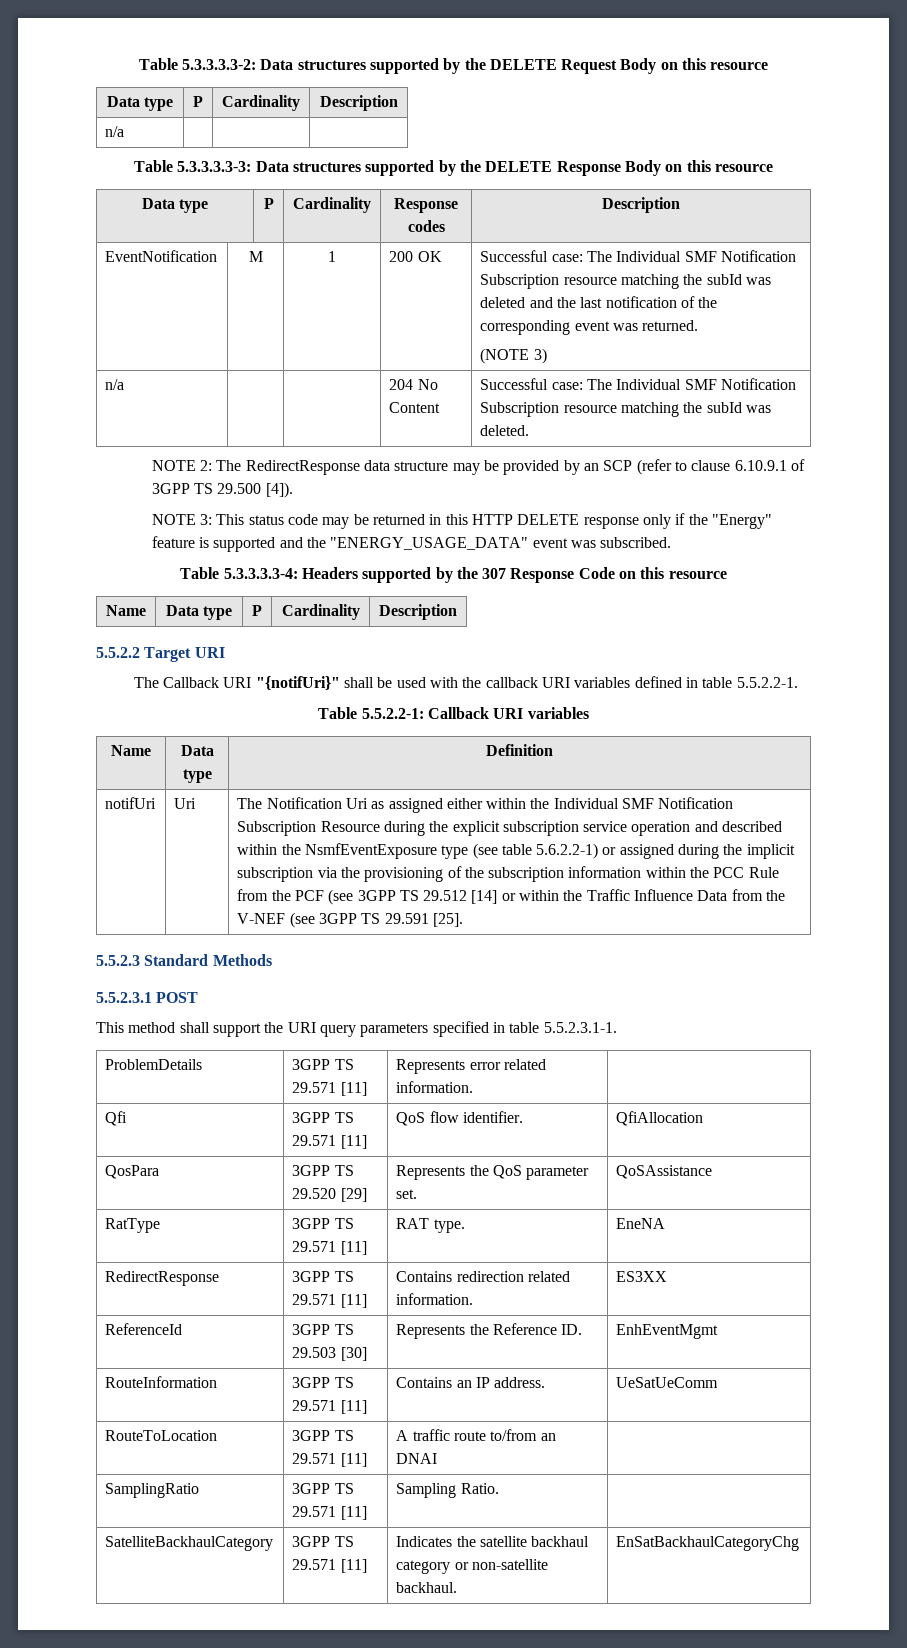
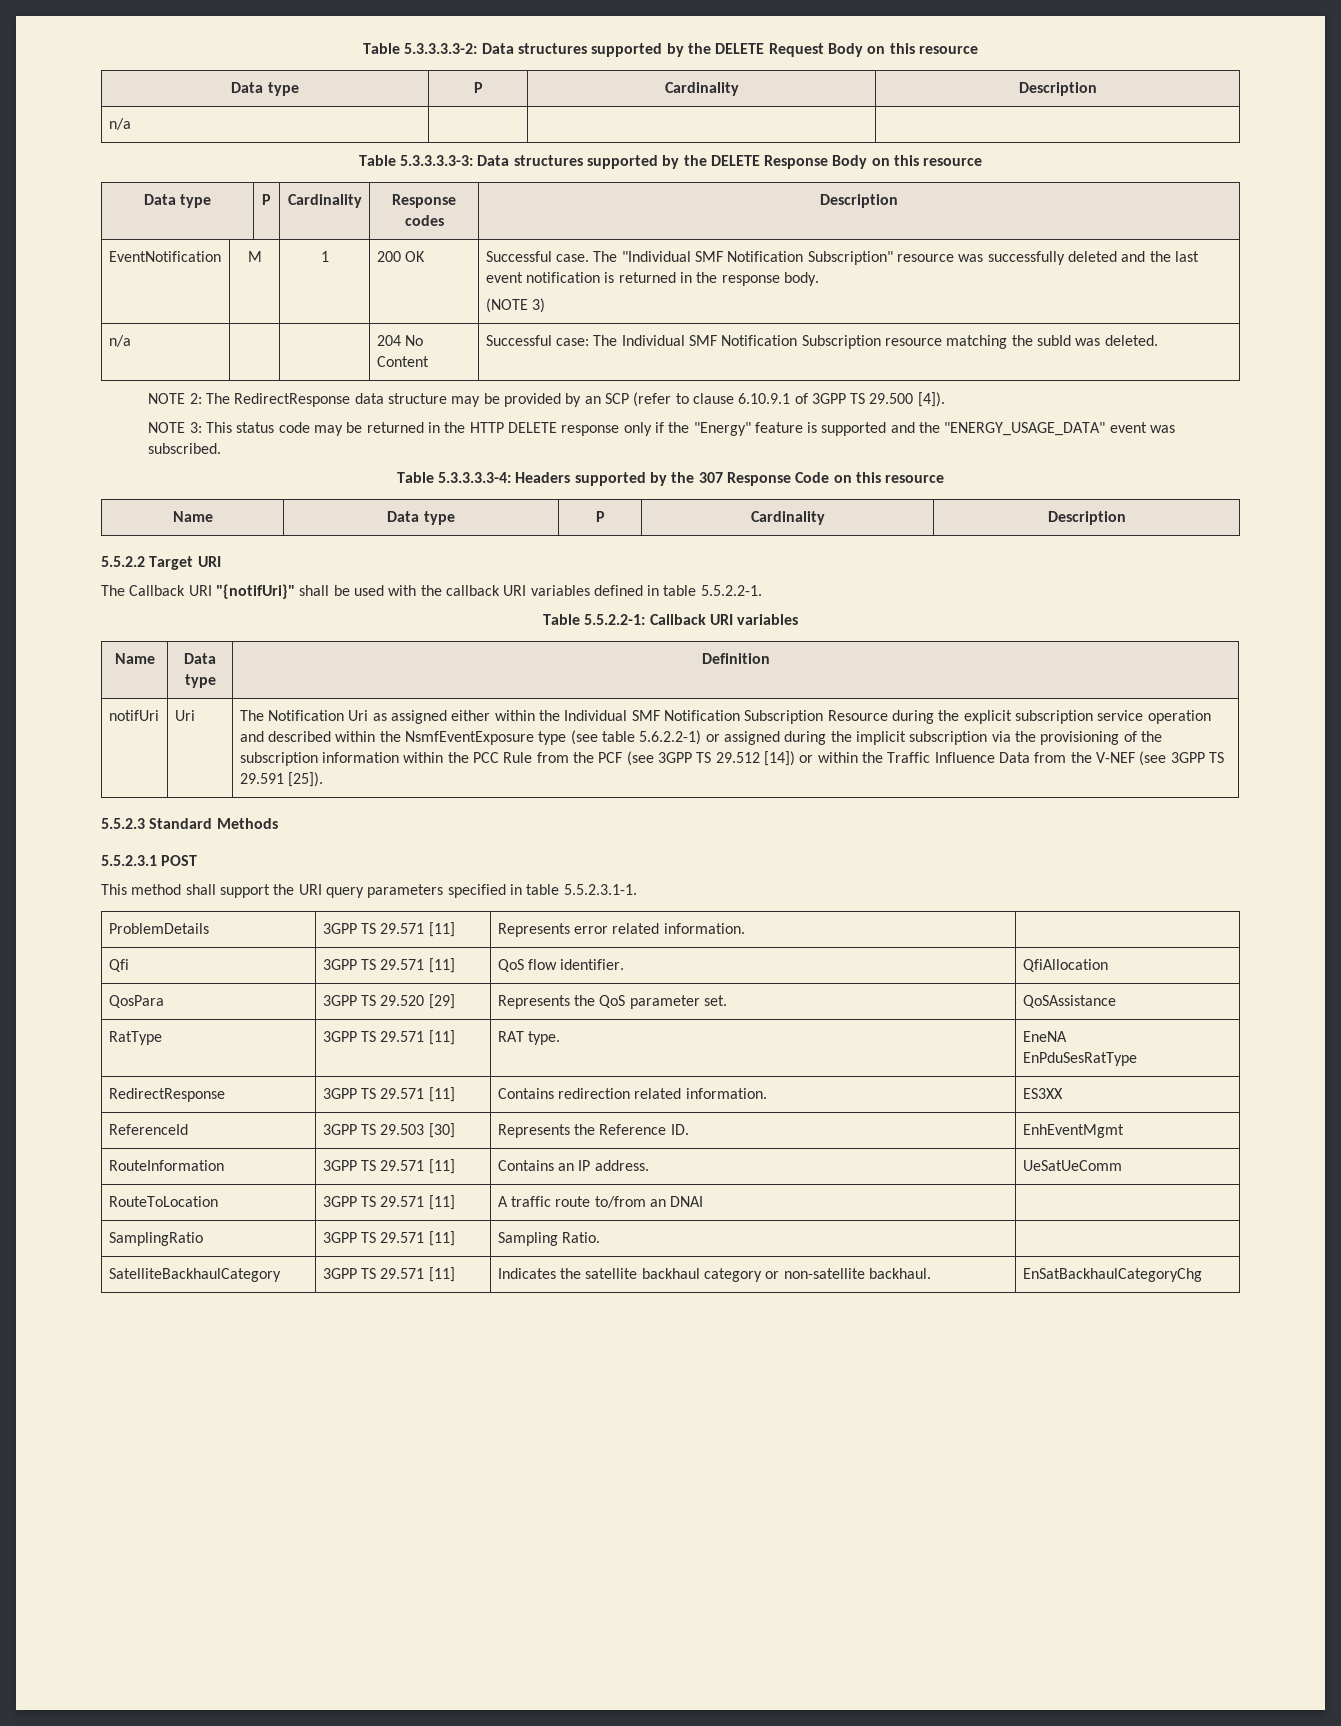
- EventNotification | M | 1 | 200 OK | Successful case: The Individual SMF Notification Subscription resource matching the subId was deleted and the last notification of the corresponding event was returned.
+ EventNotification | M | 1 | 200 OK | Successful case. The "Individual SMF Notification Subscription" resource was successfully deleted and the last event notification is returned in the response body.
- NOTE 3: This status code may be returned in this HTTP DELETE response only if the "Energy" feature is supported and the "ENERGY_USAGE_DATA" event was subscribed.
+ NOTE 3: This status code may be returned in the HTTP DELETE response only if the "Energy" feature is supported and the "ENERGY_USAGE_DATA" event was subscribed.
- The Notification Uri as assigned either within the Individual SMF Notification Subscription Resource during the explicit subscription service operation and described within the NsmfEventExposure type (see table 5.6.2.2-1) or assigned during the implicit subscription via the provisioning of the subscription information within the PCC Rule from the PCF (see 3GPP TS 29.512 [14] or within the Traffic Influence Data from the V-NEF (see 3GPP TS 29.591 [25].
+ The Notification Uri as assigned either within the Individual SMF Notification Subscription Resource during the explicit subscription service operation and described within the NsmfEventExposure type (see table 5.6.2.2-1) or assigned during the implicit subscription via the provisioning of the subscription information within the PCC Rule from the PCF (see 3GPP TS 29.512 [14]) or within the Traffic Influence Data from the V-NEF (see 3GPP TS 29.591 [25]).
  RatType | 3GPP TS 29.571 [11] | RAT type. | EneNA
+ EnPduSesRatType

